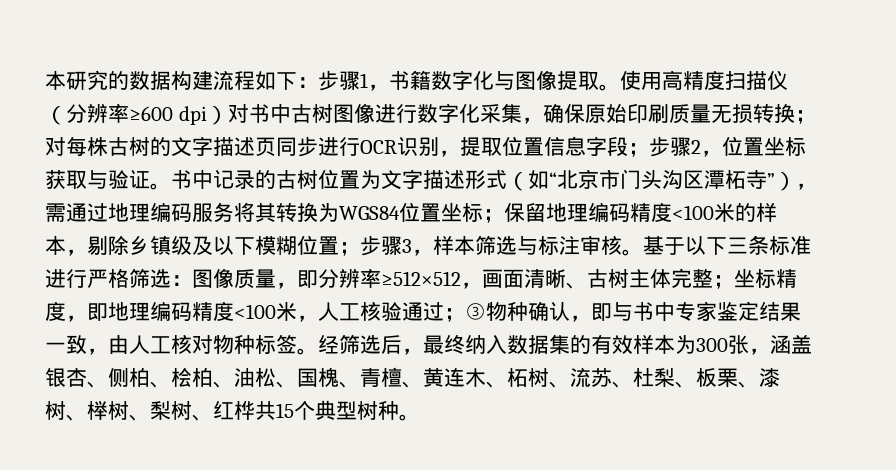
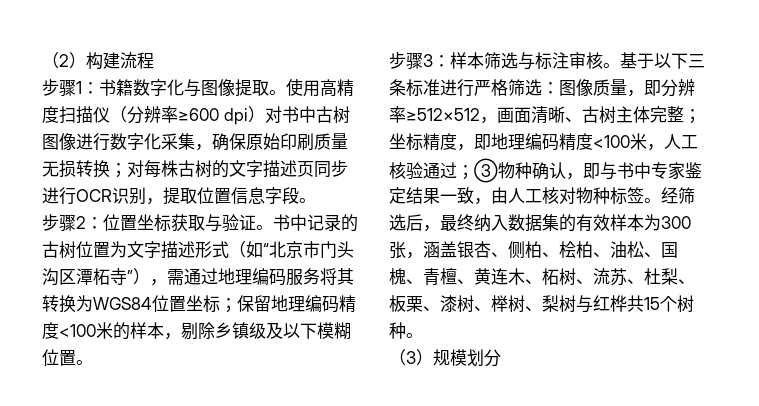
- 本研究的数据构建流程如下：步骤1，书籍数字化与图像提取。
+ （2）构建流程
+ 步骤1：书籍数字化与图像提取。
- 使用高精度扫描仪（分辨率≥600 dpi）对书中古树图像进行数字化采集，确保原始印刷质量无损转换；对每株古树的文字描述页同步进行OCR识别，提取位置信息字段；步骤2，位置坐标获取与验证。
+ 使用高精度扫描仪（分辨率≥600 dpi）对书中古树图像进行数字化采集，确保原始印刷质量无损转换；对每株古树的文字描述页同步进行OCR识别，提取位置信息字段。
+ 步骤2：位置坐标获取与验证。
- 书中记录的古树位置为文字描述形式（如“北京市门头沟区潭柘寺”），需通过地理编码服务将其转换为WGS84位置坐标；保留地理编码精度<100米的样本，剔除乡镇级及以下模糊位置；步骤3，样本筛选与标注审核。
+ 书中记录的古树位置为文字描述形式（如“北京市门头沟区潭柘寺”），需通过地理编码服务将其转换为WGS84位置坐标；保留地理编码精度<100米的样本，剔除乡镇级及以下模糊位置。
+ 步骤3：样本筛选与标注审核。
- 经筛选后，最终纳入数据集的有效样本为300张，涵盖银杏、侧柏、桧柏、油松、国槐、青檀、黄连木、柘树、流苏、杜梨、板栗、漆树、榉树、梨树、红桦共15个典型树种。
+ 经筛选后，最终纳入数据集的有效样本为300张，涵盖银杏、侧柏、桧柏、油松、国槐、青檀、黄连木、柘树、流苏、杜梨、板栗、漆树、榉树、梨树与红桦共15个树种。
+ （3）规模划分

